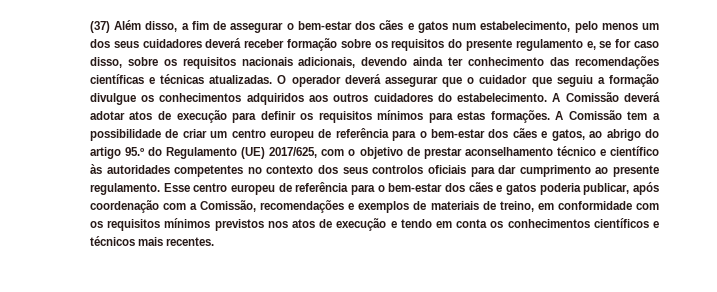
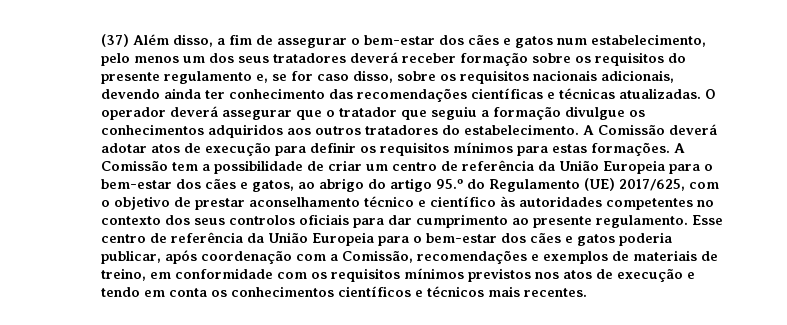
- (37) Além disso, a fim de assegurar o bem-estar dos cães e gatos num estabelecimento, pelo menos um dos seus cuidadores deverá receber formação sobre os requisitos do presente regulamento e, se for caso disso, sobre os requisitos nacionais adicionais, devendo ainda ter conhecimento das recomendações científicas e técnicas atualizadas.
+ (37) Além disso, a fim de assegurar o bem-estar dos cães e gatos num estabelecimento, pelo menos um dos seus tratadores deverá receber formação sobre os requisitos do presente regulamento e, se for caso disso, sobre os requisitos nacionais adicionais, devendo ainda ter conhecimento das recomendações científicas e técnicas atualizadas.
- O operador deverá assegurar que o cuidador que seguiu a formação divulgue os conhecimentos adquiridos aos outros cuidadores do estabelecimento.
+ O operador deverá assegurar que o tratador que seguiu a formação divulgue os conhecimentos adquiridos aos outros tratadores do estabelecimento.
- A Comissão tem a possibilidade de criar um centro europeu de referência para o bem-estar dos cães e gatos, ao abrigo do artigo 95.º do Regulamento (UE) 2017/625, com o objetivo de prestar aconselhamento técnico e científico às autoridades competentes no contexto dos seus controlos oficiais para dar cumprimento ao presente regulamento.
+ A Comissão tem a possibilidade de criar um centro de referência da União Europeia para o bem-estar dos cães e gatos, ao abrigo do artigo 95.º do Regulamento (UE) 2017/625, com o objetivo de prestar aconselhamento técnico e científico às autoridades competentes no contexto dos seus controlos oficiais para dar cumprimento ao presente regulamento.
- Esse centro europeu de referência para o bem-estar dos cães e gatos poderia publicar, após coordenação com a Comissão, recomendações e exemplos de materiais de treino, em conformidade com os requisitos mínimos previstos nos atos de execução e tendo em conta os conhecimentos científicos e técnicos mais recentes.
+ Esse centro de referência da União Europeia para o bem-estar dos cães e gatos poderia publicar, após coordenação com a Comissão, recomendações e exemplos de materiais de treino, em conformidade com os requisitos mínimos previstos nos atos de execução e tendo em conta os conhecimentos científicos e técnicos mais recentes.

